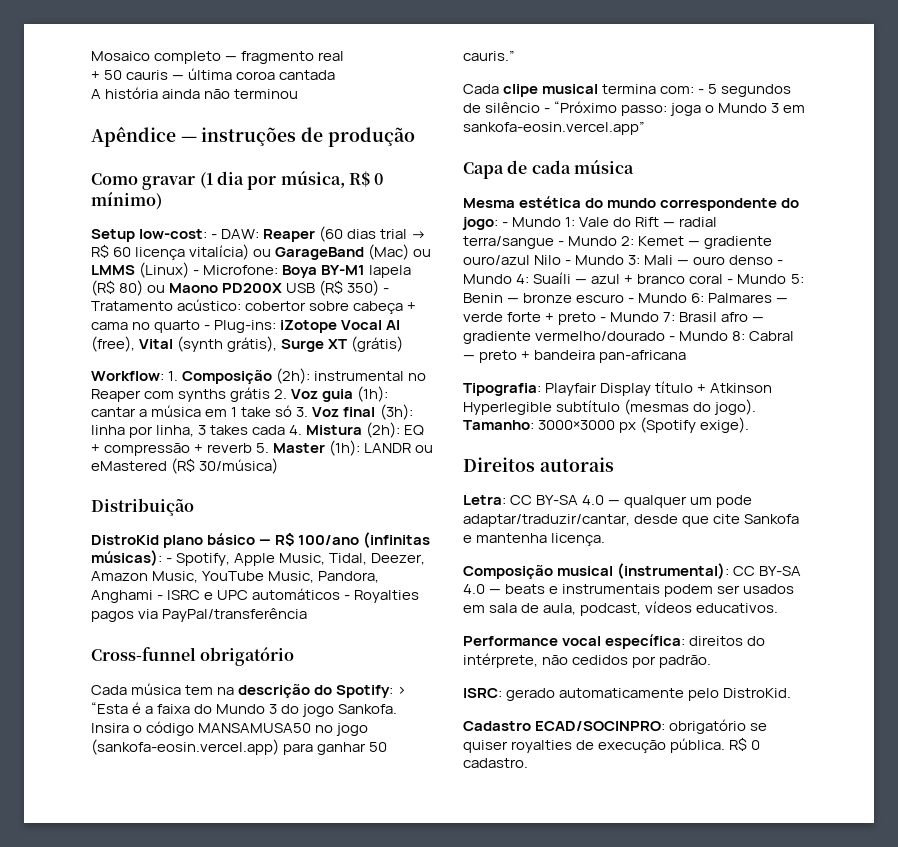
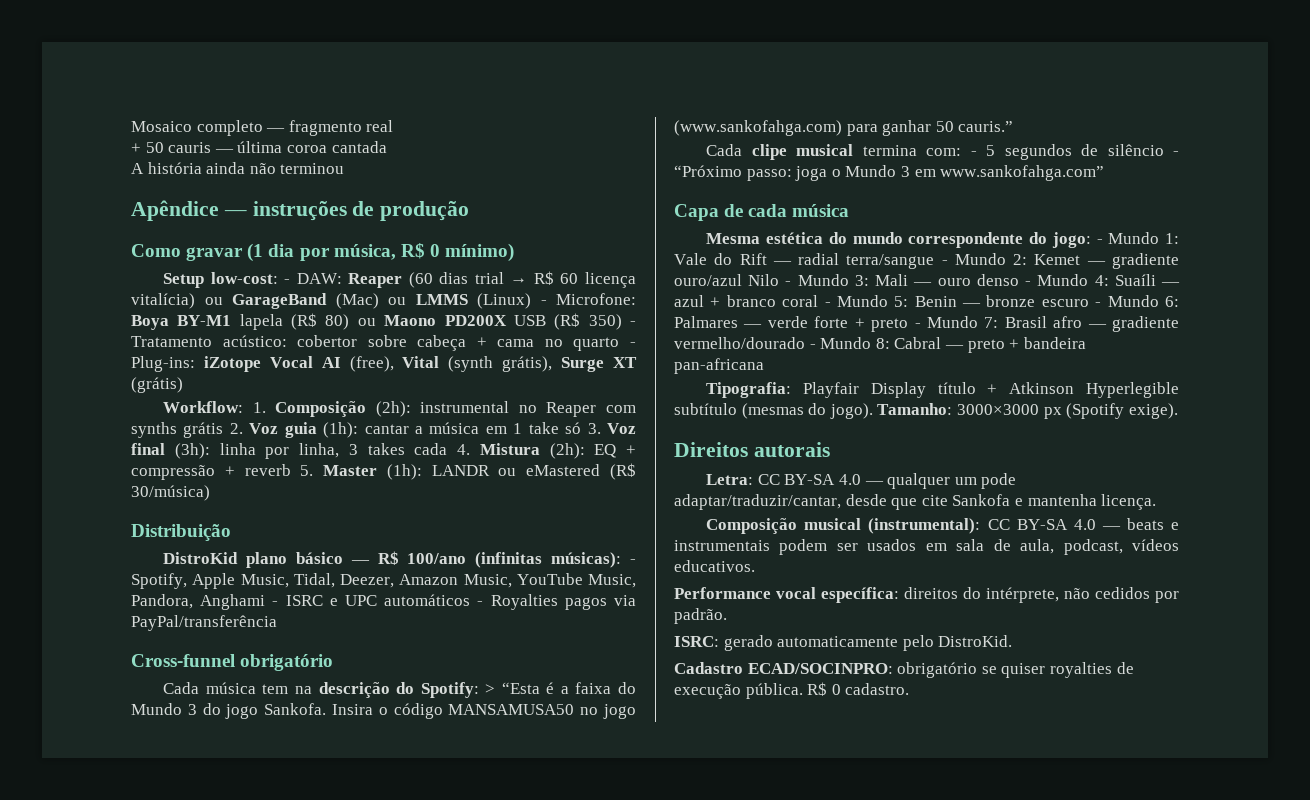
- Insira o código MANSAMUSA50 no jogo (sankofa-eosin.vercel.app) para ganhar 50 cauris.”
+ Insira o código MANSAMUSA50 no jogo (www.sankofahga.com) para ganhar 50 cauris.”
- Cada clipe musical termina com: - 5 segundos de silêncio - “Próximo passo: joga o Mundo 3 em sankofa-eosin.vercel.app”
+ Cada clipe musical termina com: - 5 segundos de silêncio - “Próximo passo: joga o Mundo 3 em www.sankofahga.com”

